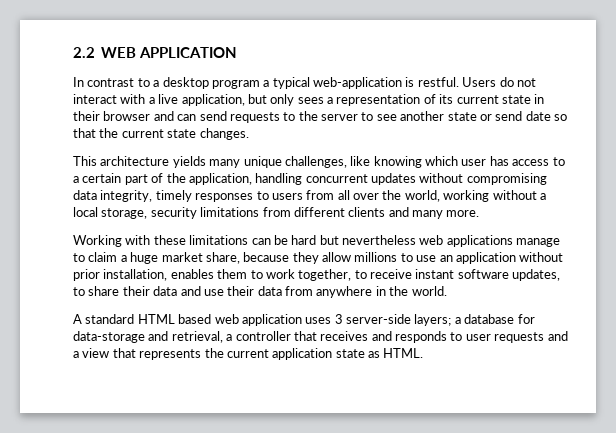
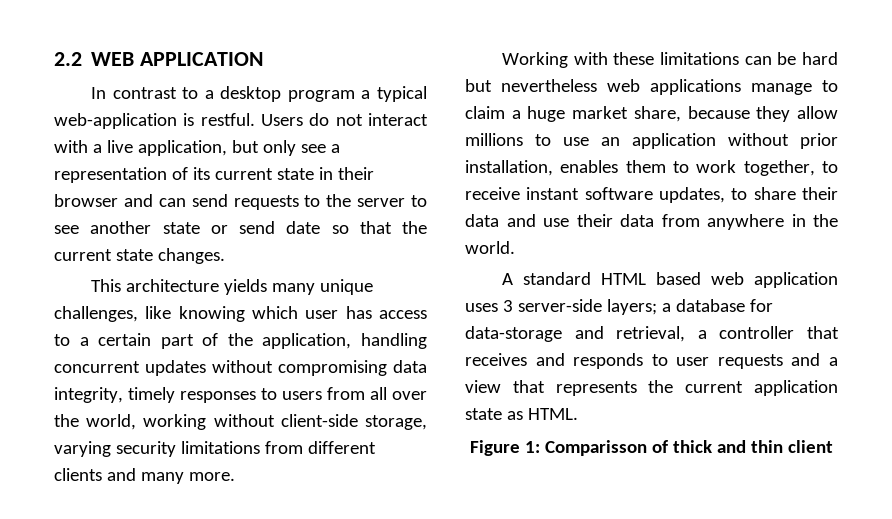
- Users do not interact with a live application, but only sees a representation of its current state in their browser and can send requests to the server to see another state or send date so that the current state changes.
+ Users do not interact with a live application, but only see a representation of its current state in their browser and can send requests to the server to see another state or send date so that the current state changes.
- This architecture yields many unique challenges, like knowing which user has access to a certain part of the application, handling concurrent updates without compromising data integrity, timely responses to users from all over the world, working without a local storage, security limitations from different clients and many more.
+ This architecture yields many unique challenges, like knowing which user has access to a certain part of the application, handling concurrent updates without compromising data integrity, timely responses to users from all over the world, working without client-side storage, varying security limitations from different clients and many more.
+ Figure 1: Comparisson of thick and thin client

